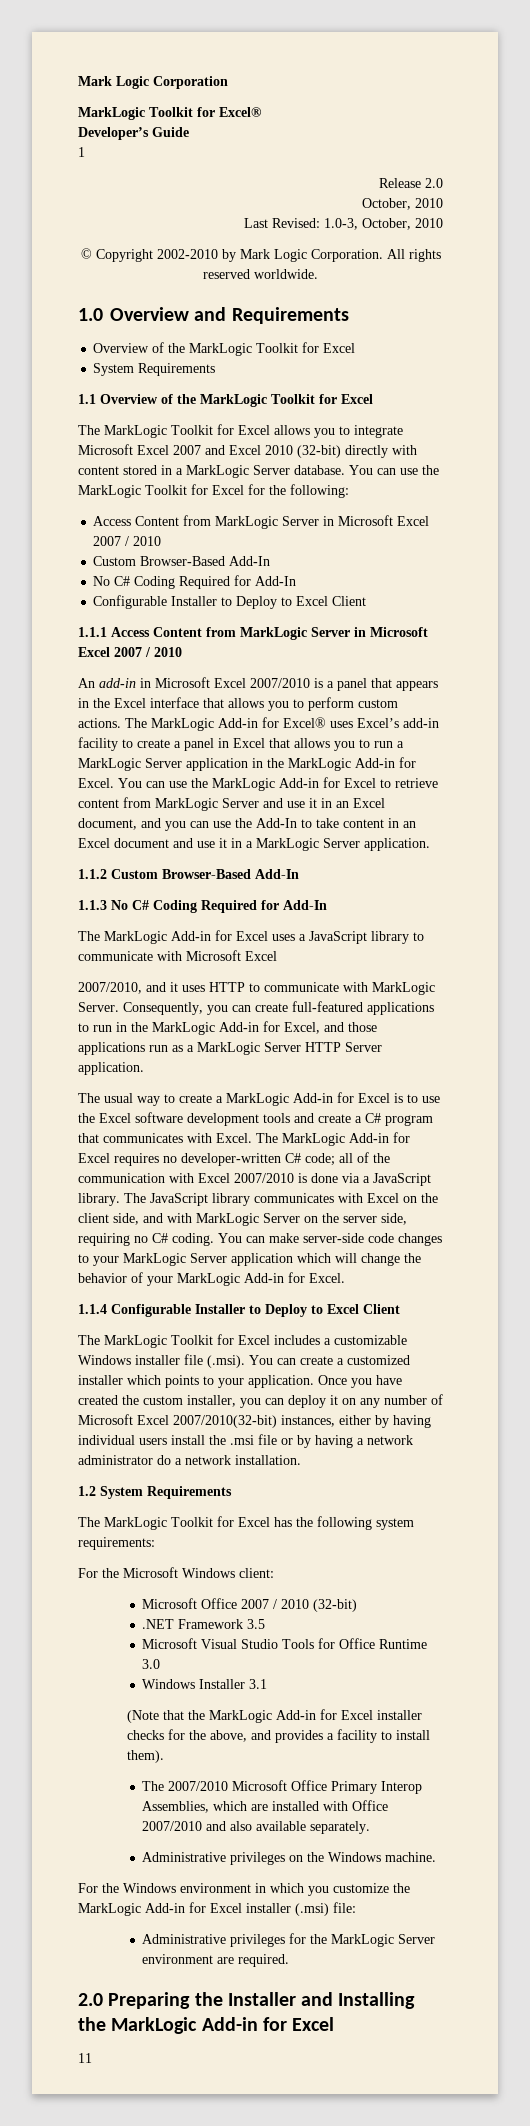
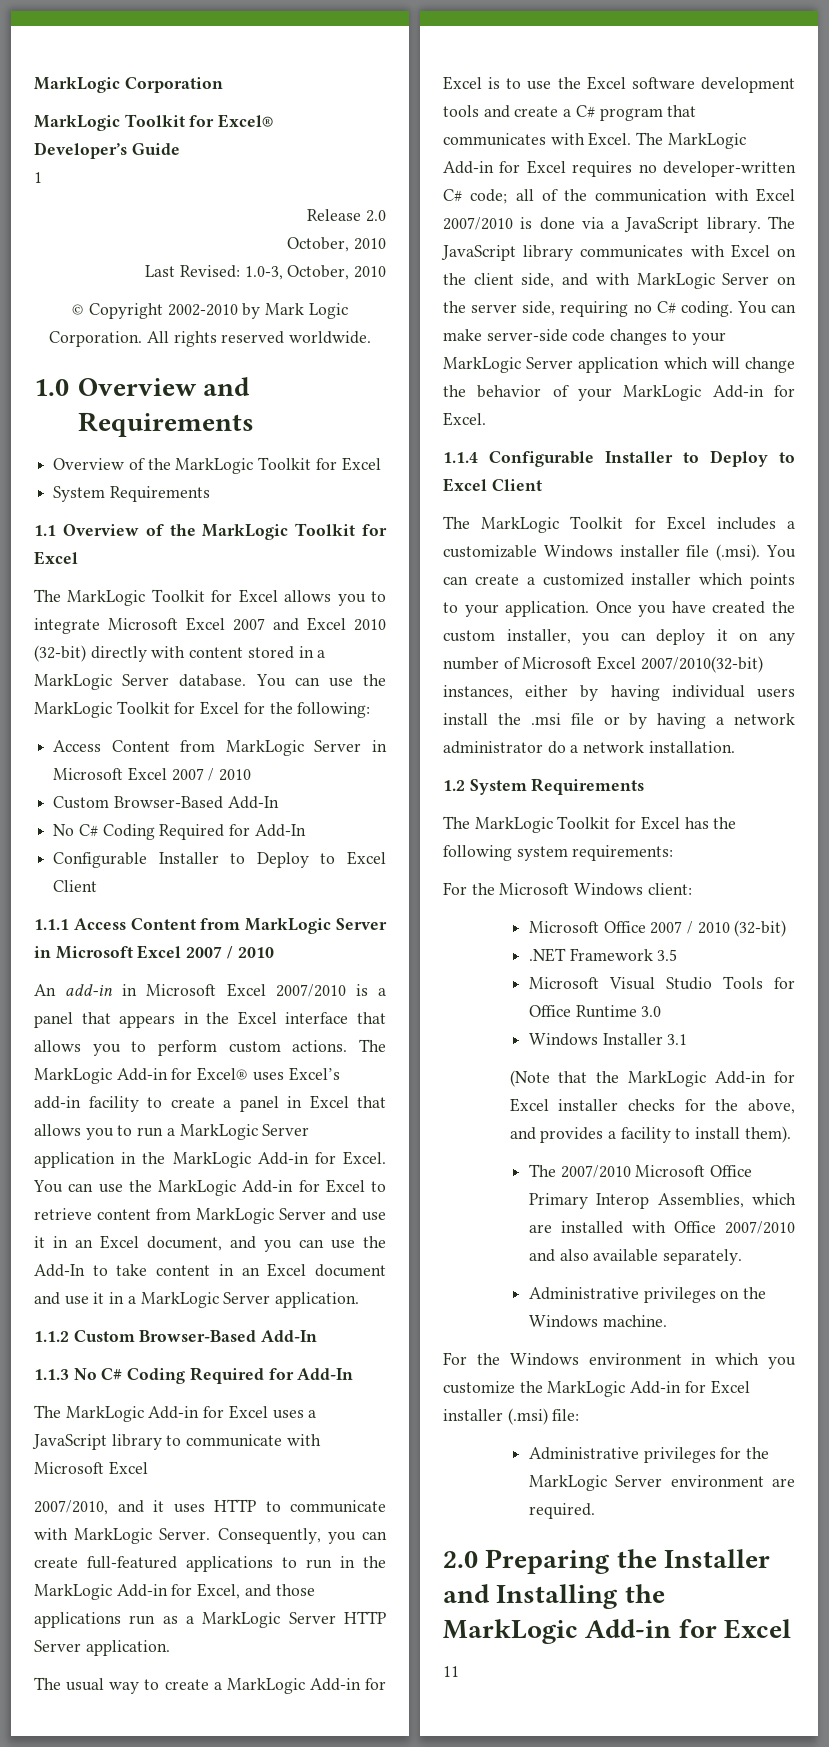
- Mark Logic Corporation
+ MarkLogic Corporation

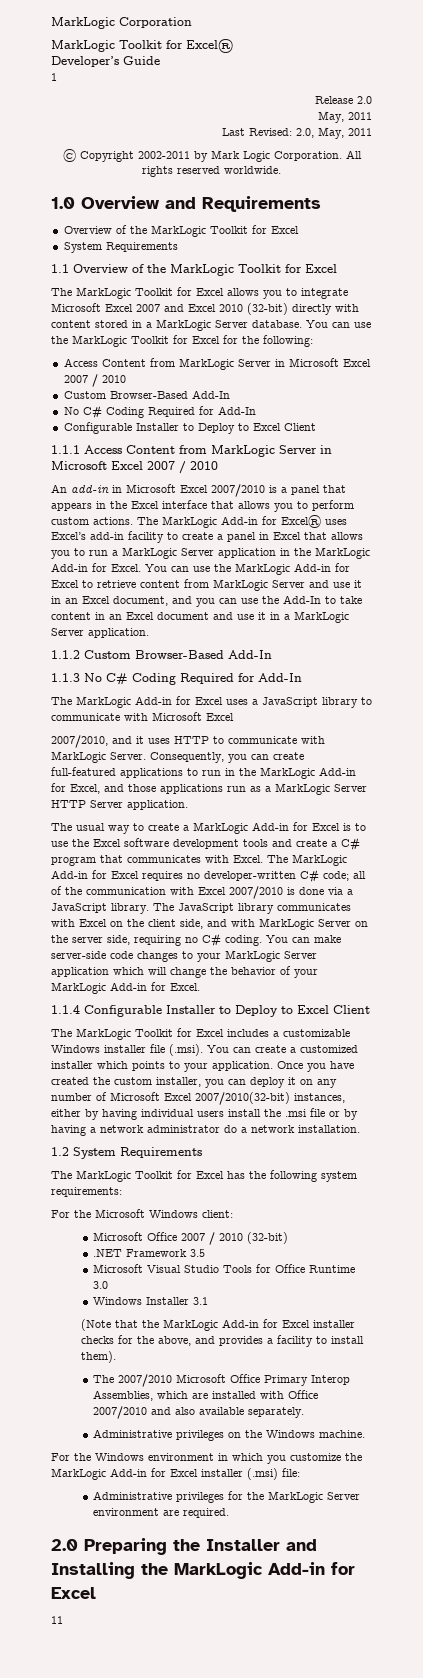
  Release 2.0
- October, 2010
+ May, 2011
- Last Revised: 1.0-3, October, 2010
+ Last Revised: 2.0, May, 2011
- © Copyright 2002-2010 by Mark Logic Corporation.
+ © Copyright 2002-2011 by Mark Logic Corporation.

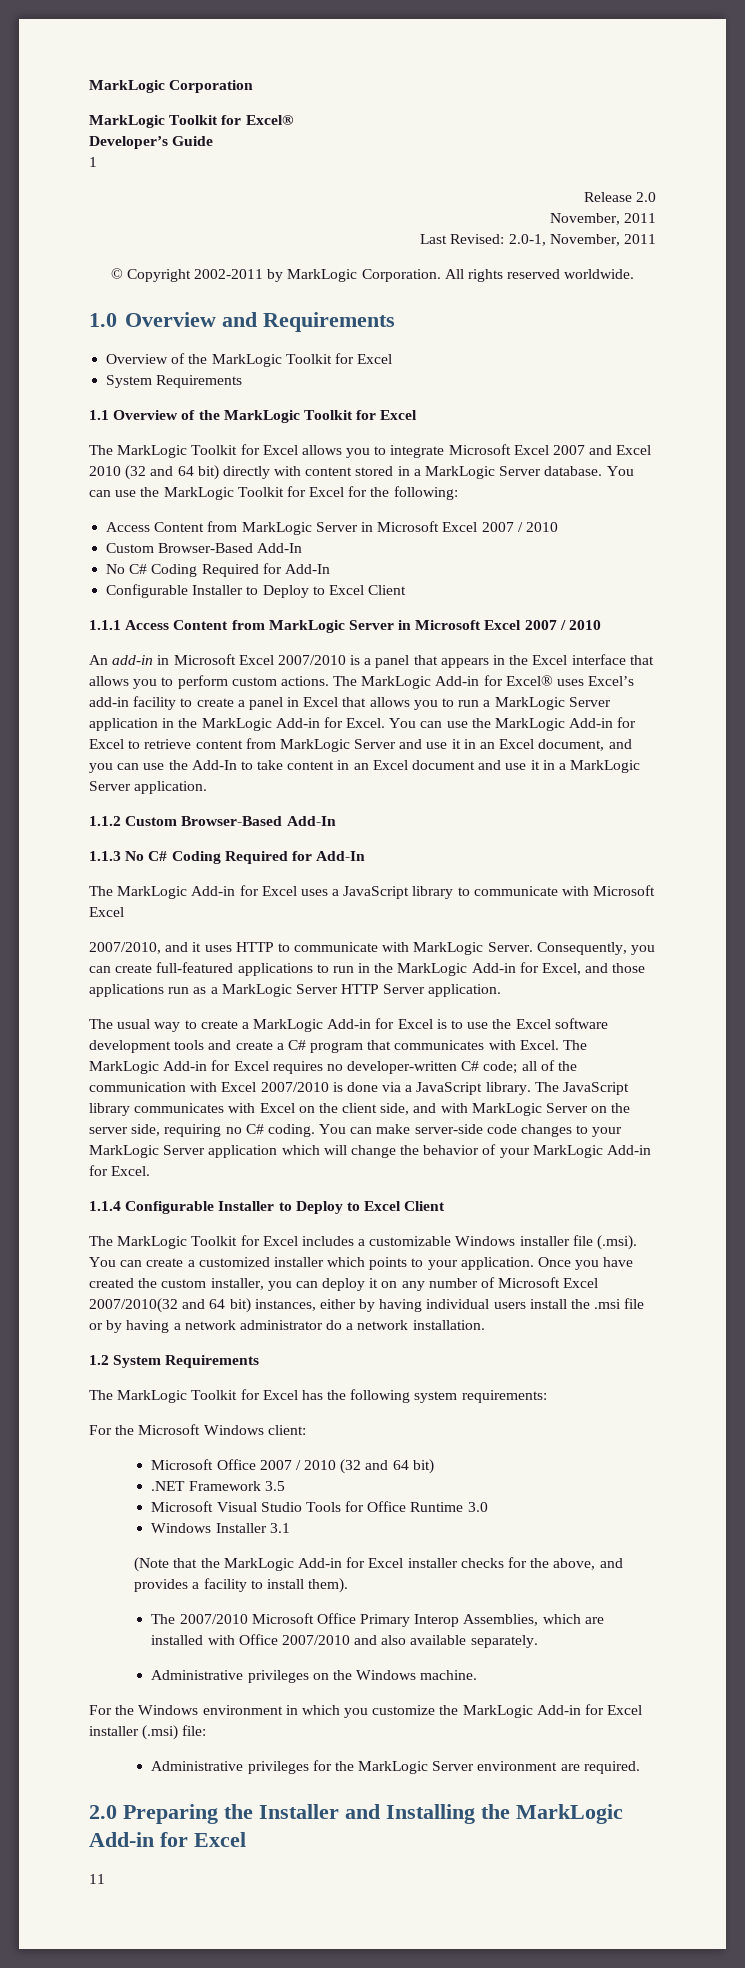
  Release 2.0
- May, 2011
+ November, 2011
- Last Revised: 2.0, May, 2011
+ Last Revised: 2.0-1, November, 2011
- © Copyright 2002-2011 by Mark Logic Corporation.
+ © Copyright 2002-2011 by MarkLogic Corporation.
- The MarkLogic Toolkit for Excel allows you to integrate Microsoft Excel 2007 and Excel 2010 (32-bit) directly with content stored in a MarkLogic Server database.
+ The MarkLogic Toolkit for Excel allows you to integrate Microsoft Excel 2007 and Excel 2010 (32 and 64 bit) directly with content stored in a MarkLogic Server database.
- Once you have created the custom installer, you can deploy it on any number of Microsoft Excel 2007/2010(32-bit) instances, either by having individual users install the .msi file or by having a network administrator do a network installation.
+ Once you have created the custom installer, you can deploy it on any number of Microsoft Excel 2007/2010(32 and 64 bit) instances, either by having individual users install the .msi file or by having a network administrator do a network installation.
- Microsoft Office 2007 / 2010 (32-bit)
+ Microsoft Office 2007 / 2010 (32 and 64 bit)

